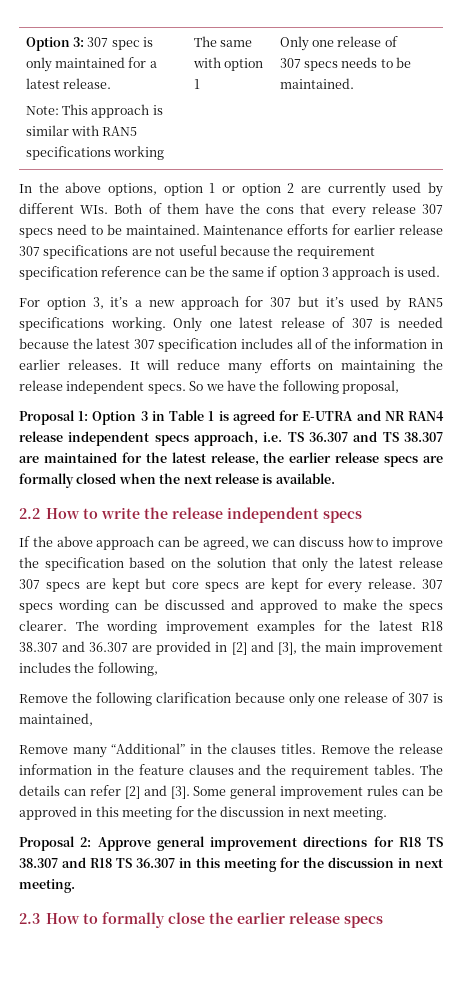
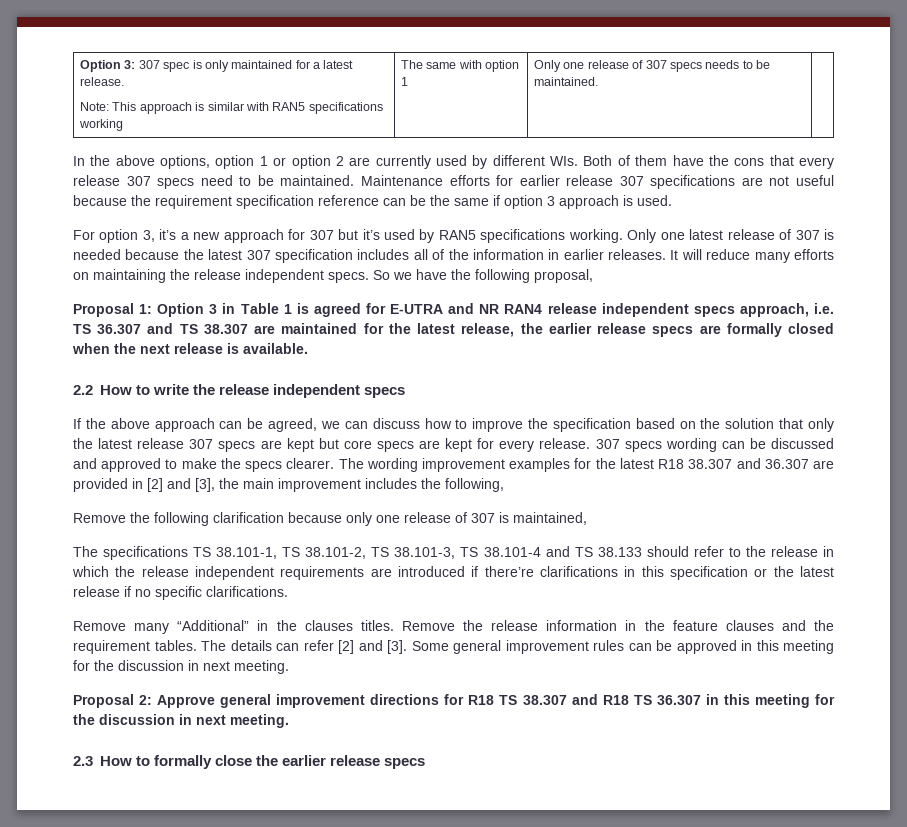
+ The specifications TS 38.101-1, TS 38.101-2, TS 38.101-3, TS 38.101-4 and TS 38.133 should refer to the release in which the release independent requirements are introduced if there’re clarifications in this specification or the latest release if no specific clarifications.

